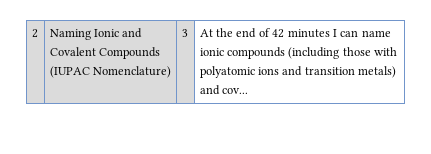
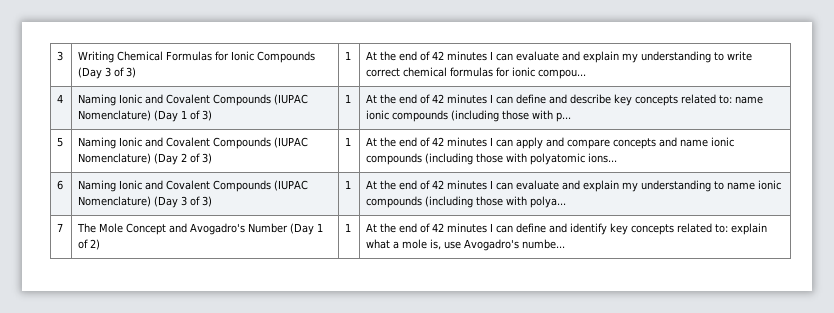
- 2 | Naming Ionic and Covalent Compounds (IUPAC Nomenclature) | 3 | At the end of 42 minutes I can name ionic compounds (including those with polyatomic ions and transition metals) and cov...
+ 3 | Writing Chemical Formulas for Ionic Compounds (Day 3 of 3) | 1 | At the end of 42 minutes I can evaluate and explain my understanding to write correct chemical formulas for ionic compou...
+ 4 | Naming Ionic and Covalent Compounds (IUPAC Nomenclature) (Day 1 of 3) | 1 | At the end of 42 minutes I can define and describe key concepts related to: name ionic compounds (including those with p...
+ 5 | Naming Ionic and Covalent Compounds (IUPAC Nomenclature) (Day 2 of 3) | 1 | At the end of 42 minutes I can apply and compare concepts and name ionic compounds (including those with polyatomic ions...
+ 6 | Naming Ionic and Covalent Compounds (IUPAC Nomenclature) (Day 3 of 3) | 1 | At the end of 42 minutes I can evaluate and explain my understanding to name ionic compounds (including those with polya...
+ 7 | The Mole Concept and Avogadro's Number (Day 1 of 2) | 1 | At the end of 42 minutes I can define and identify key concepts related to: explain what a mole is, use Avogadro's numbe...

